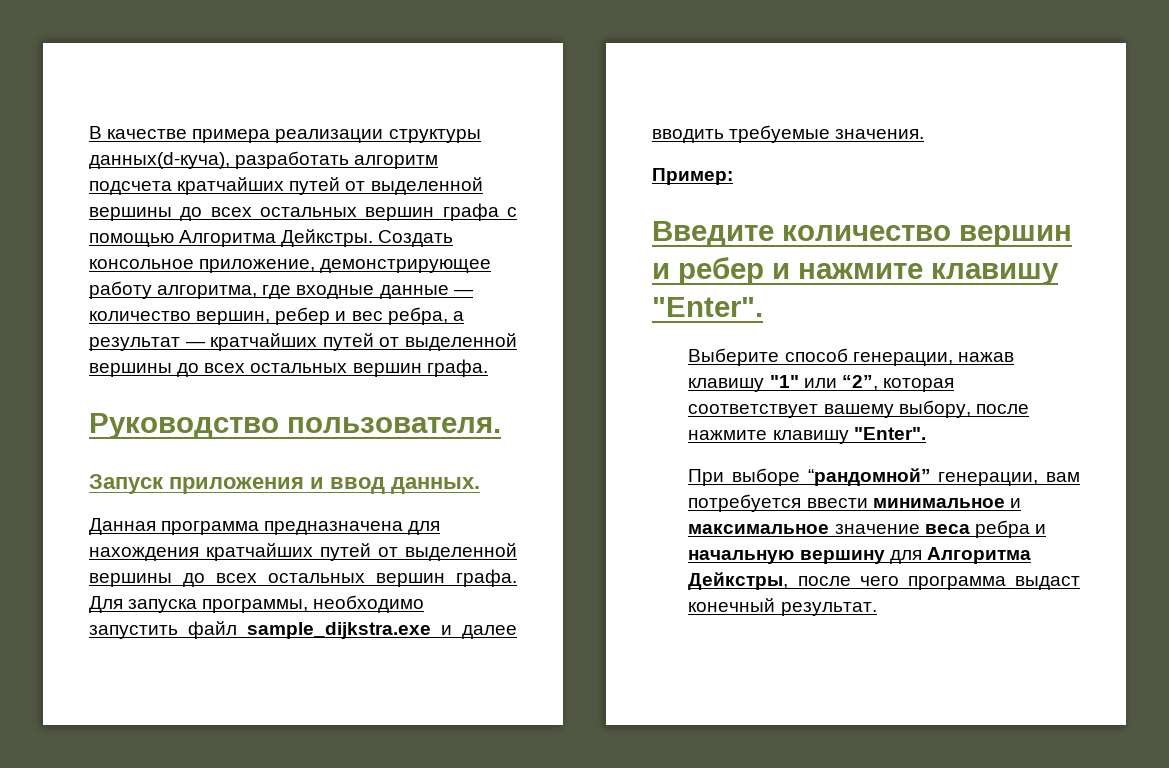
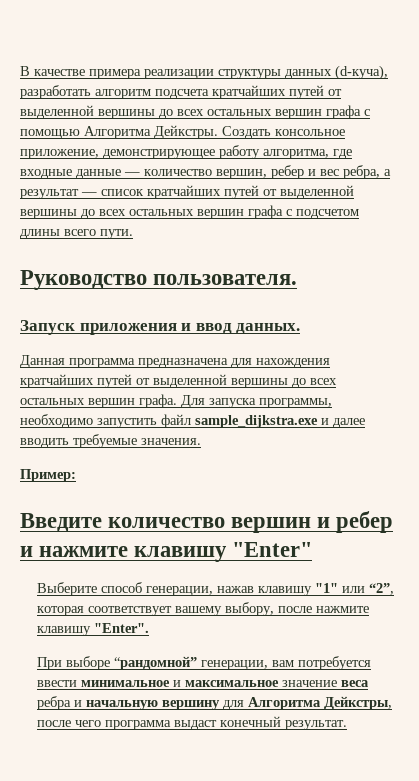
- В качестве примера реализации структуры данных(d-куча), разработать алгоритм подсчета кратчайших путей от выделенной вершины до всех остальных вершин графа с помощью Алгоритма Дейкстры.
+ В качестве примера реализации структуры данных (d-куча), разработать алгоритм подсчета кратчайших путей от выделенной вершины до всех остальных вершин графа с помощью Алгоритма Дейкстры.
- Создать консольное приложение, демонстрирующее работу алгоритма, где входные данные — количество вершин, ребер и вес ребра, а результат — кратчайших путей от выделенной вершины до всех остальных вершин графа.
+ Создать консольное приложение, демонстрирующее работу алгоритма, где входные данные — количество вершин, ребер и вес ребра, а результат — список кратчайших путей от выделенной вершины до всех остальных вершин графа с подсчетом длины всего пути.
- Введите количество вершин и ребер и нажмите клавишу "Enter".
+ Введите количество вершин и ребер и нажмите клавишу "Enter"

